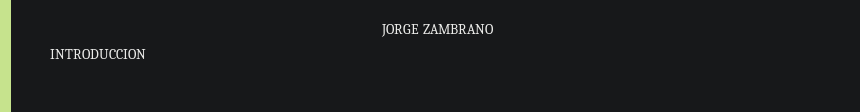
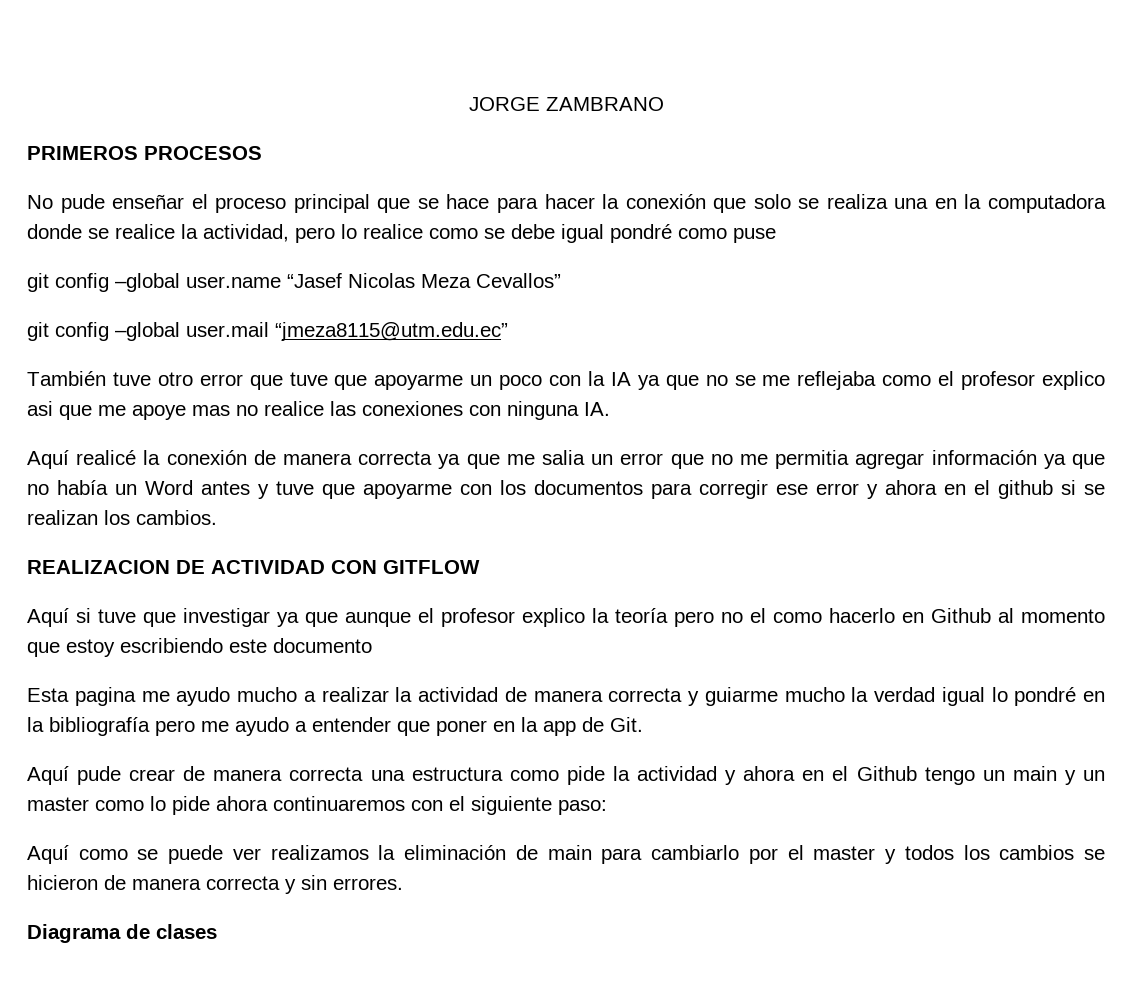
- INTRODUCCION
+ PRIMEROS PROCESOS
+ No pude enseñar el proceso principal que se hace para hacer la conexión que solo se realiza una en la computadora donde se realice la actividad, pero lo realice como se debe igual pondré como puse
+ git config –global user.name “Jasef Nicolas Meza Cevallos”
+ git config –global user.mail “jmeza8115@utm.edu.ec”
+ También tuve otro error que tuve que apoyarme un poco con la IA ya que no se me reflejaba como el profesor explico asi que me apoye mas no realice las conexiones con ninguna IA.
+ Aquí realicé la conexión de manera correcta ya que me salia un error que no me permitia agregar información ya que no había un Word antes y tuve que apoyarme con los documentos para corregir ese error y ahora en el github si se realizan los cambios.
+ REALIZACION DE ACTIVIDAD CON GITFLOW
+ Aquí si tuve que investigar ya que aunque el profesor explico la teoría pero no el como hacerlo en Github al momento que estoy escribiendo este documento
+ Esta pagina me ayudo mucho a realizar la actividad de manera correcta y guiarme mucho la verdad igual lo pondré en la bibliografía pero me ayudo a entender que poner en la app de Git.
+ Aquí pude crear de manera correcta una estructura como pide la actividad y ahora en el Github tengo un main y un master como lo pide ahora continuaremos con el siguiente paso:
+ Aquí como se puede ver realizamos la eliminación de main para cambiarlo por el master y todos los cambios se hicieron de manera correcta y sin errores.
+ Diagrama de clases

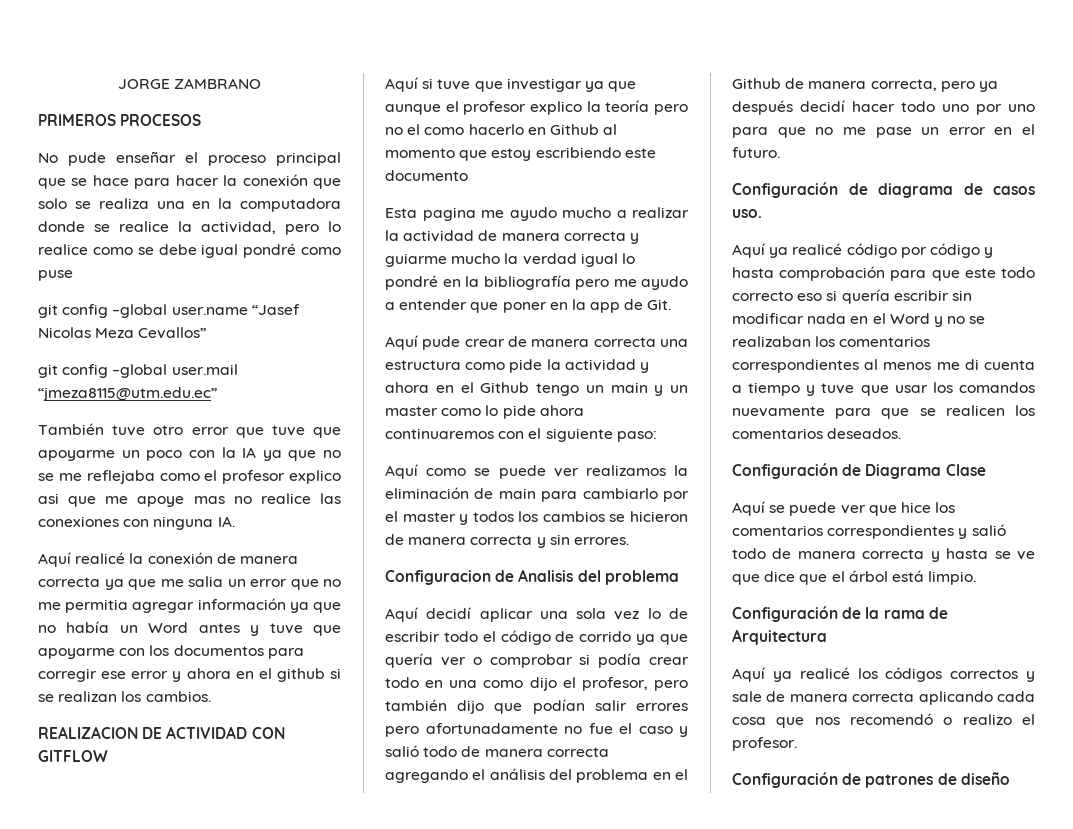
- Diagrama de clases
+ Configuracion de Analisis del problema
+ Aquí decidí aplicar una sola vez lo de escribir todo el código de corrido ya que quería ver o comprobar si podía crear todo en una como dijo el profesor, pero también dijo que podían salir errores pero afortunadamente no fue el caso y salió todo de manera correcta agregando el análisis del problema en el Github de manera correcta, pero ya después decidí hacer todo uno por uno para que no me pase un error en el futuro.
+ Configuración de diagrama de casos uso.
+ Aquí ya realicé código por código y hasta comprobación para que este todo correcto eso si quería escribir sin modificar nada en el Word y no se realizaban los comentarios correspondientes al menos me di cuenta a tiempo y tuve que usar los comandos nuevamente para que se realicen los comentarios deseados.
+ Configuración de Diagrama Clase
+ Aquí se puede ver que hice los comentarios correspondientes y salió todo de manera correcta y hasta se ve que dice que el árbol está limpio.
+ Configuración de la rama de Arquitectura
+ Aquí ya realicé los códigos correctos y sale de manera correcta aplicando cada cosa que nos recomendó o realizo el profesor.
+ Configuración de patrones de diseño

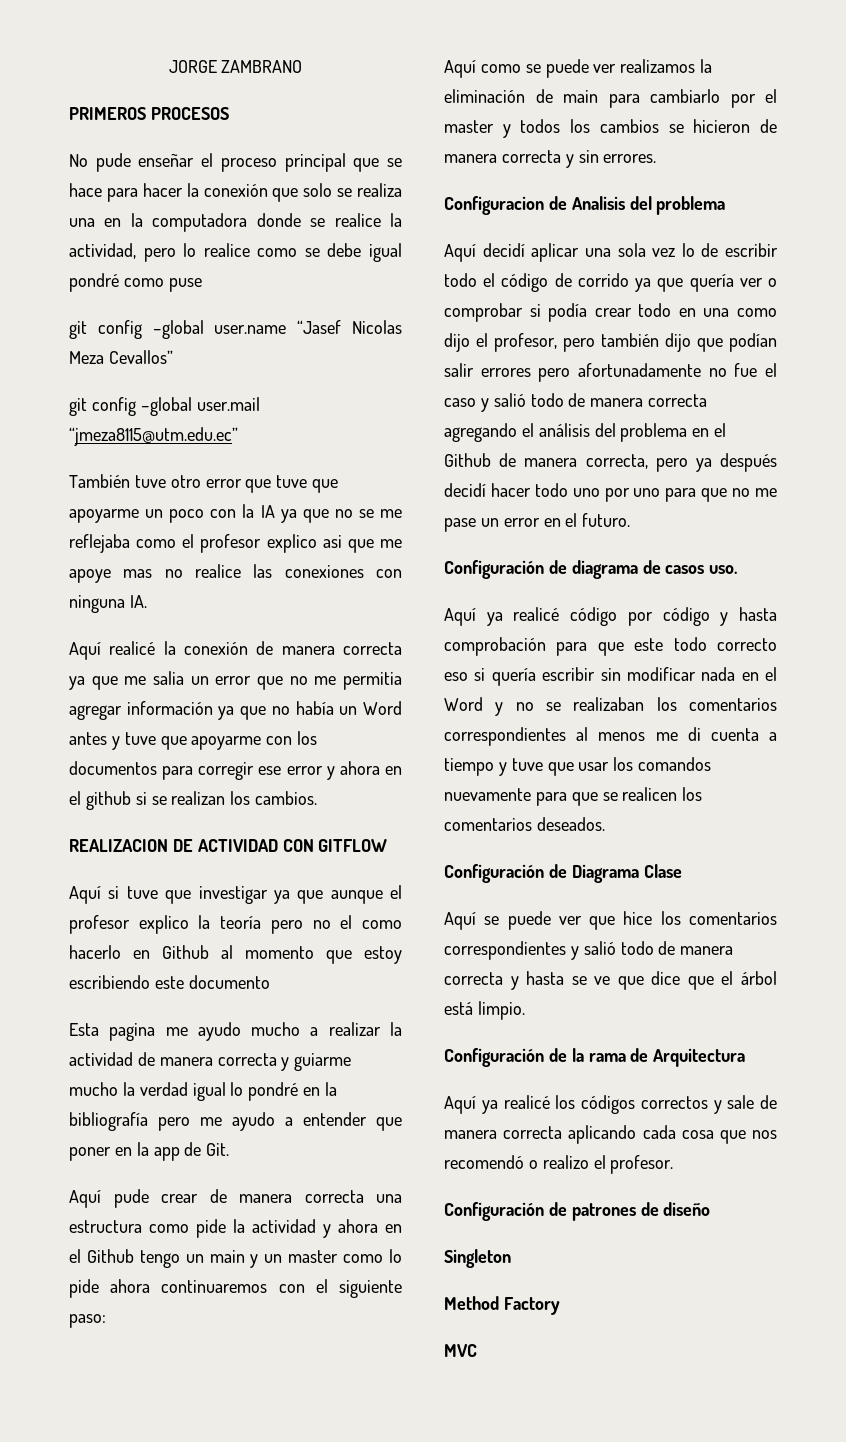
+ Singleton
+ Method Factory
+ MVC

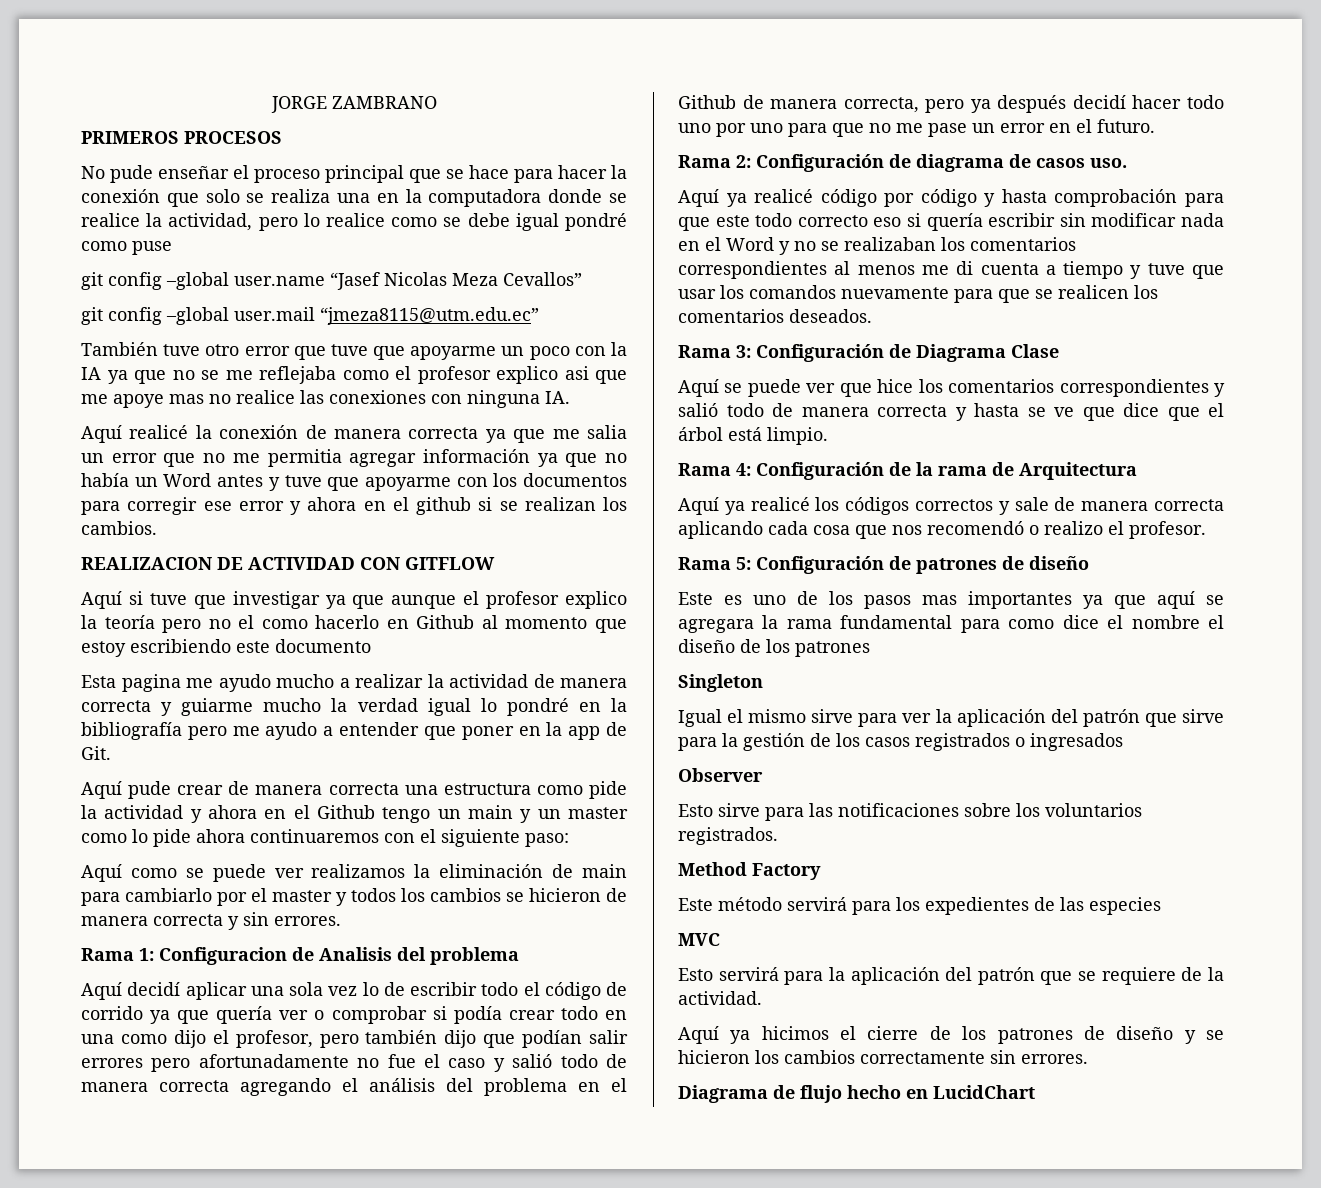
- Configuracion de Analisis del problema
+ Rama 1: Configuracion de Analisis del problema
- Configuración de diagrama de casos uso.
+ Rama 2: Configuración de diagrama de casos uso.
- Configuración de Diagrama Clase
+ Rama 3: Configuración de Diagrama Clase
- Configuración de la rama de Arquitectura
+ Rama 4: Configuración de la rama de Arquitectura
- Configuración de patrones de diseño
+ Rama 5: Configuración de patrones de diseño
+ Este es uno de los pasos mas importantes ya que aquí se agregara la rama fundamental para como dice el nombre el diseño de los patrones
  Singleton
+ Igual el mismo sirve para ver la aplicación del patrón que sirve para la gestión de los casos registrados o ingresados
+ Observer
+ Esto sirve para las notificaciones sobre los voluntarios registrados.
  Method Factory
+ Este método servirá para los expedientes de las especies
  MVC
+ Esto servirá para la aplicación del patrón que se requiere de la actividad.
+ Aquí ya hicimos el cierre de los patrones de diseño y se hicieron los cambios correctamente sin errores.
+ Diagrama de flujo hecho en LucidChart

